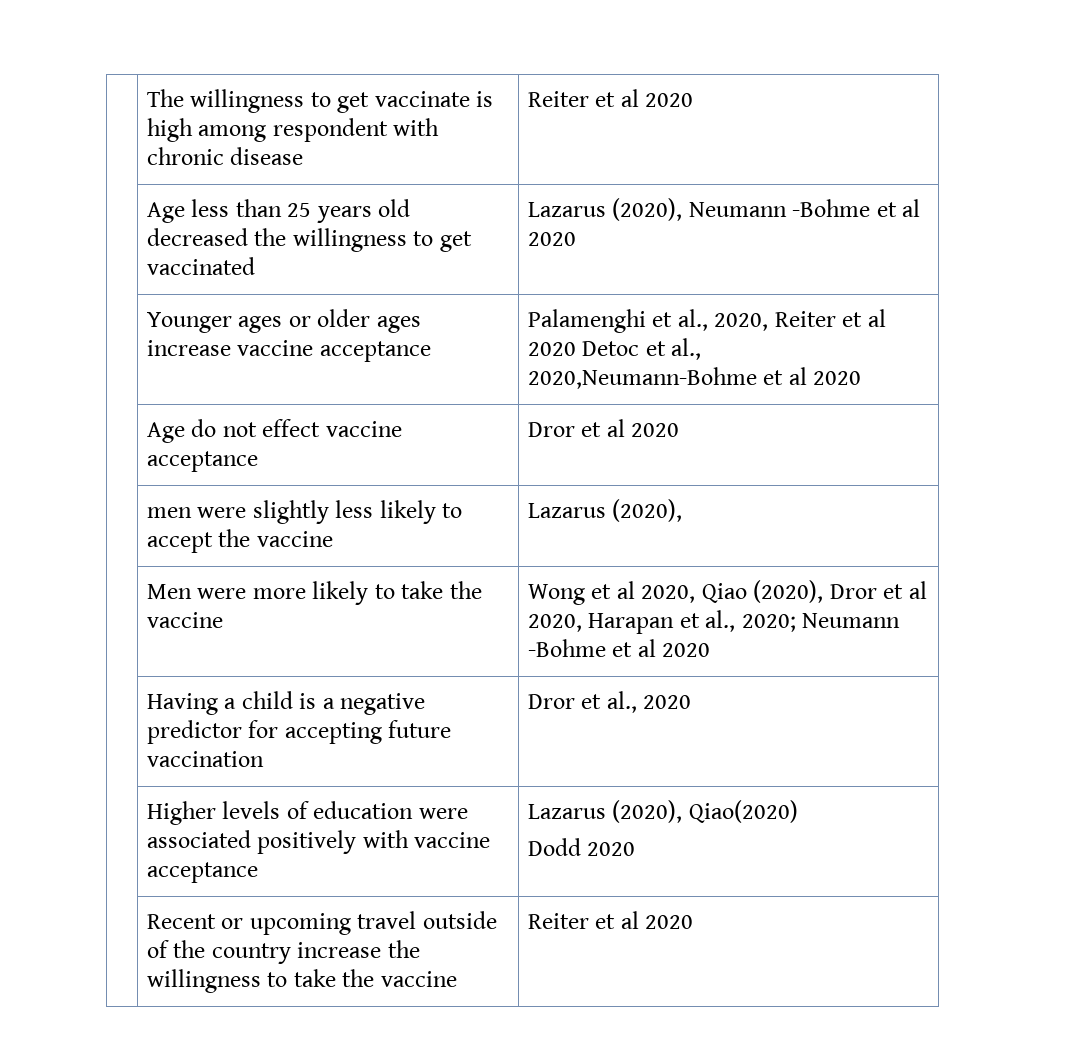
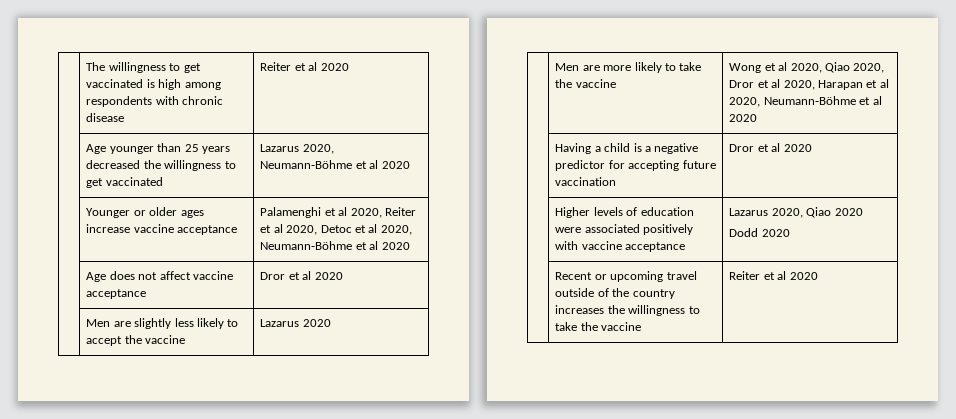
- | The willingness to get vaccinate is high among respondent with chronic disease | Reiter et al 2020
+ | The willingness to get vaccinated is high among respondents with chronic disease | Reiter et al 2020
- | Age less than 25 years old decreased the willingness to get vaccinated | Lazarus (2020), Neumann ‑Bohme et al 2020
+ | Age younger than 25 years decreased the willingness to get vaccinated | Lazarus 2020, Neumann‑Böhme et al 2020
- | Younger ages or older ages increase vaccine acceptance | Palamenghi et al., 2020, Reiter et al 2020 Detoc et al., 2020,Neumann‑Bohme et al 2020
- | Age do not effect vaccine acceptance | Dror et al 2020
+ | Younger or older ages increase vaccine acceptance | Palamenghi et al 2020, Reiter et al 2020, Detoc et al 2020, Neumann‑Böhme et al 2020
+ | Age does not affect vaccine acceptance | Dror et al 2020
- | men were slightly less likely to accept the vaccine | Lazarus (2020),
- | Men were more likely to take the vaccine | Wong et al 2020, Qiao (2020), Dror et al 2020, Harapan et al., 2020; Neumann ‑Bohme et al 2020
+ | Men are slightly less likely to accept the vaccine | Lazarus 2020
+ | Men are more likely to take the vaccine | Wong et al 2020, Qiao 2020, Dror et al 2020, Harapan et al 2020, Neumann‑Böhme et al 2020
- | Having a child is a negative predictor for accepting future vaccination | Dror et al., 2020
+ | Having a child is a negative predictor for accepting future vaccination | Dror et al 2020
- | Higher levels of education were associated positively with vaccine acceptance | Lazarus (2020), Qiao(2020)
+ | Higher levels of education were associated positively with vaccine acceptance | Lazarus 2020, Qiao 2020
- | Recent or upcoming travel outside of the country increase the willingness to take the vaccine | Reiter et al 2020
+ | Recent or upcoming travel outside of the country increases the willingness to take the vaccine | Reiter et al 2020

